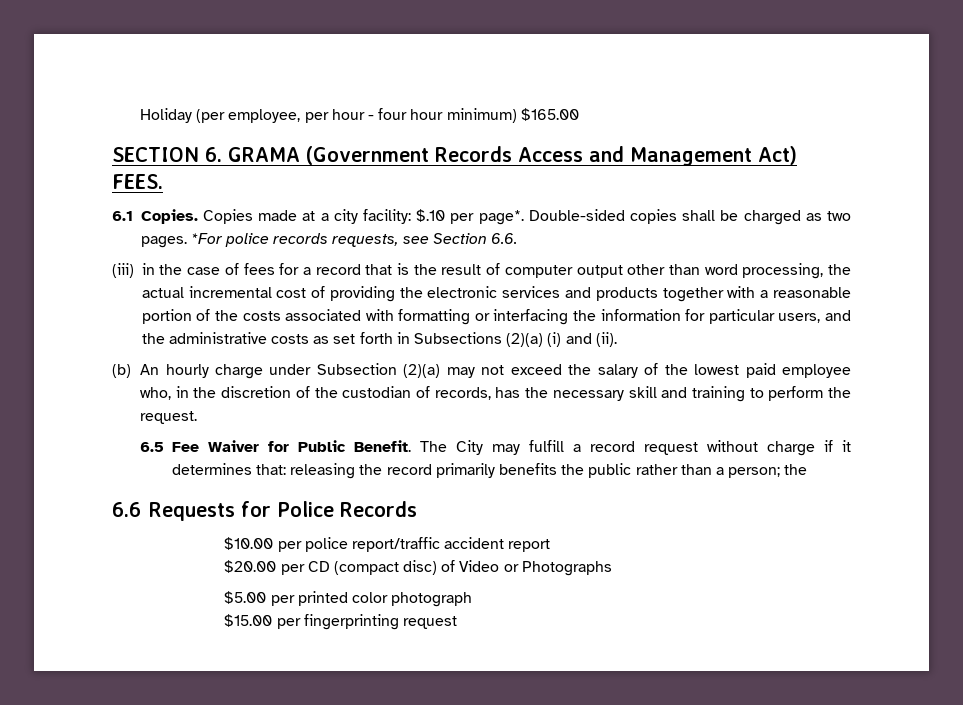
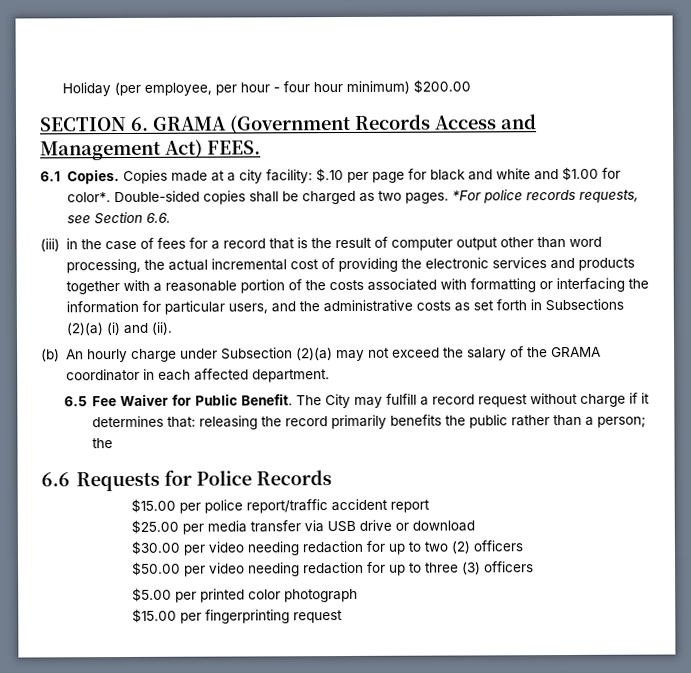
- Holiday (per employee, per hour - four hour minimum) $165.00
+ Holiday (per employee, per hour - four hour minimum) $200.00
- Copies made at a city facility: $.10 per page*.
+ Copies made at a city facility: $.10 per page for black and white and $1.00 for color*.
- (b) An hourly charge under Subsection (2)(a) may not exceed the salary of the lowest paid employee who, in the discretion of the custodian of records, has the necessary skill and training to perform the request.
+ (b) An hourly charge under Subsection (2)(a) may not exceed the salary of the GRAMA coordinator in each affected department.
- $10.00 per police report/traffic accident report
+ $15.00 per police report/traffic accident report
- $20.00 per CD (compact disc) of Video or Photographs
+ $25.00 per media transfer via USB drive or download
+ $30.00 per video needing redaction for up to two (2) officers
+ $50.00 per video needing redaction for up to three (3) officers

